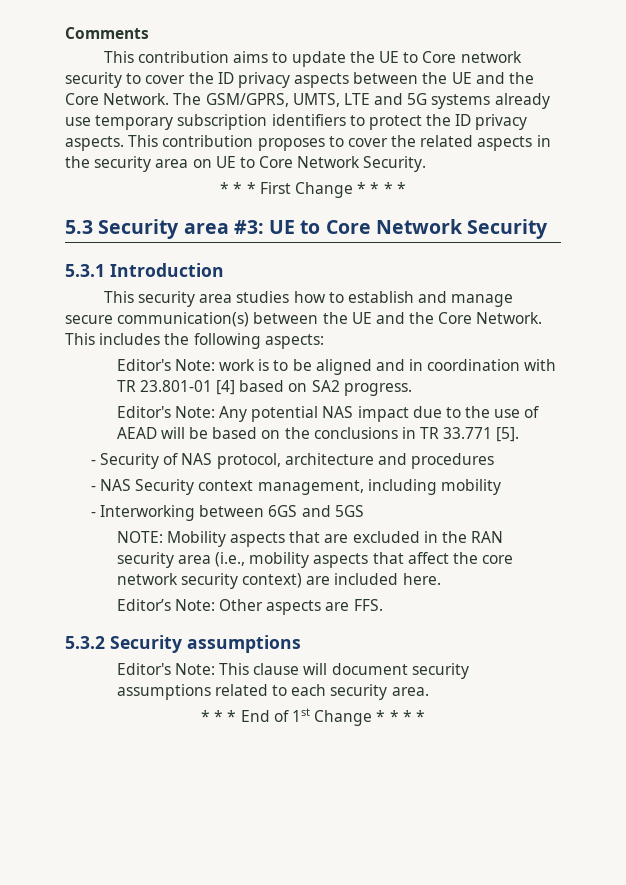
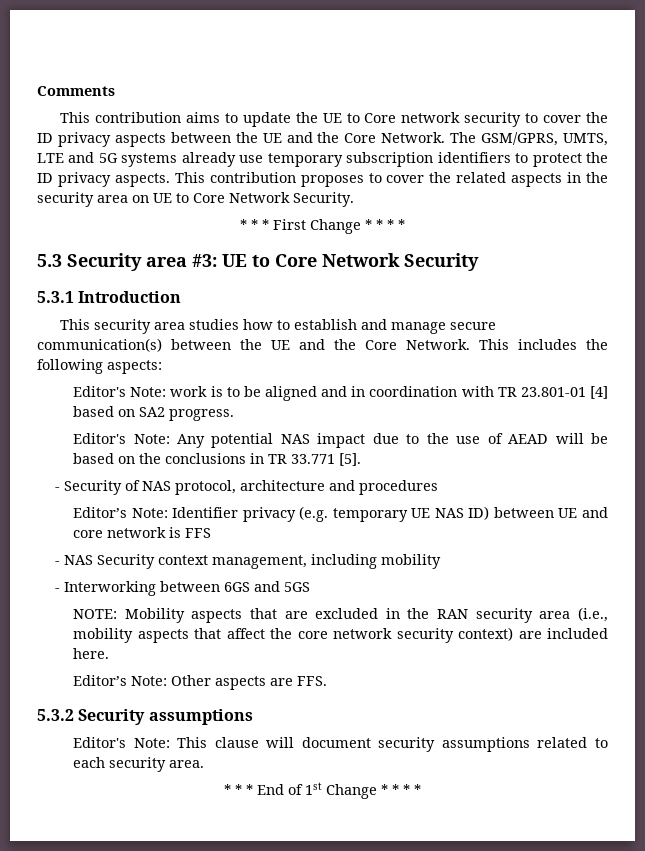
+ Editor’s Note: Identifier privacy (e.g. temporary UE NAS ID) between UE and core network is FFS

